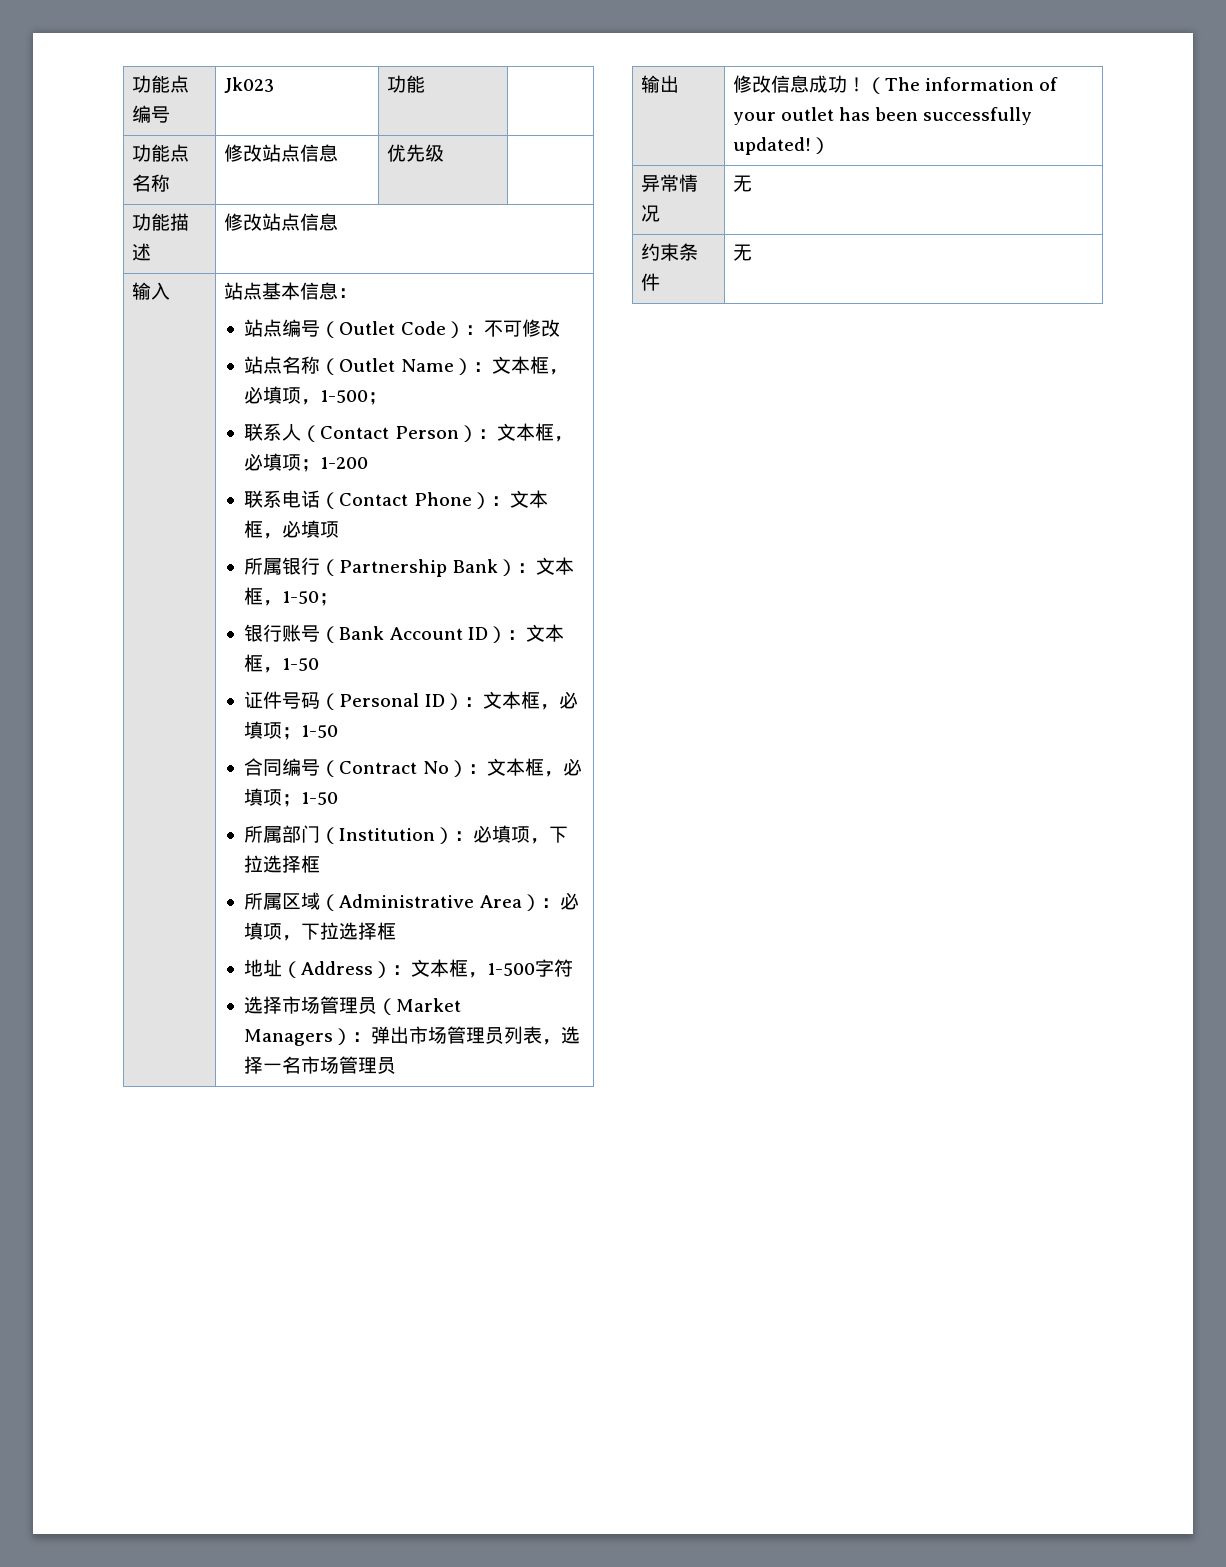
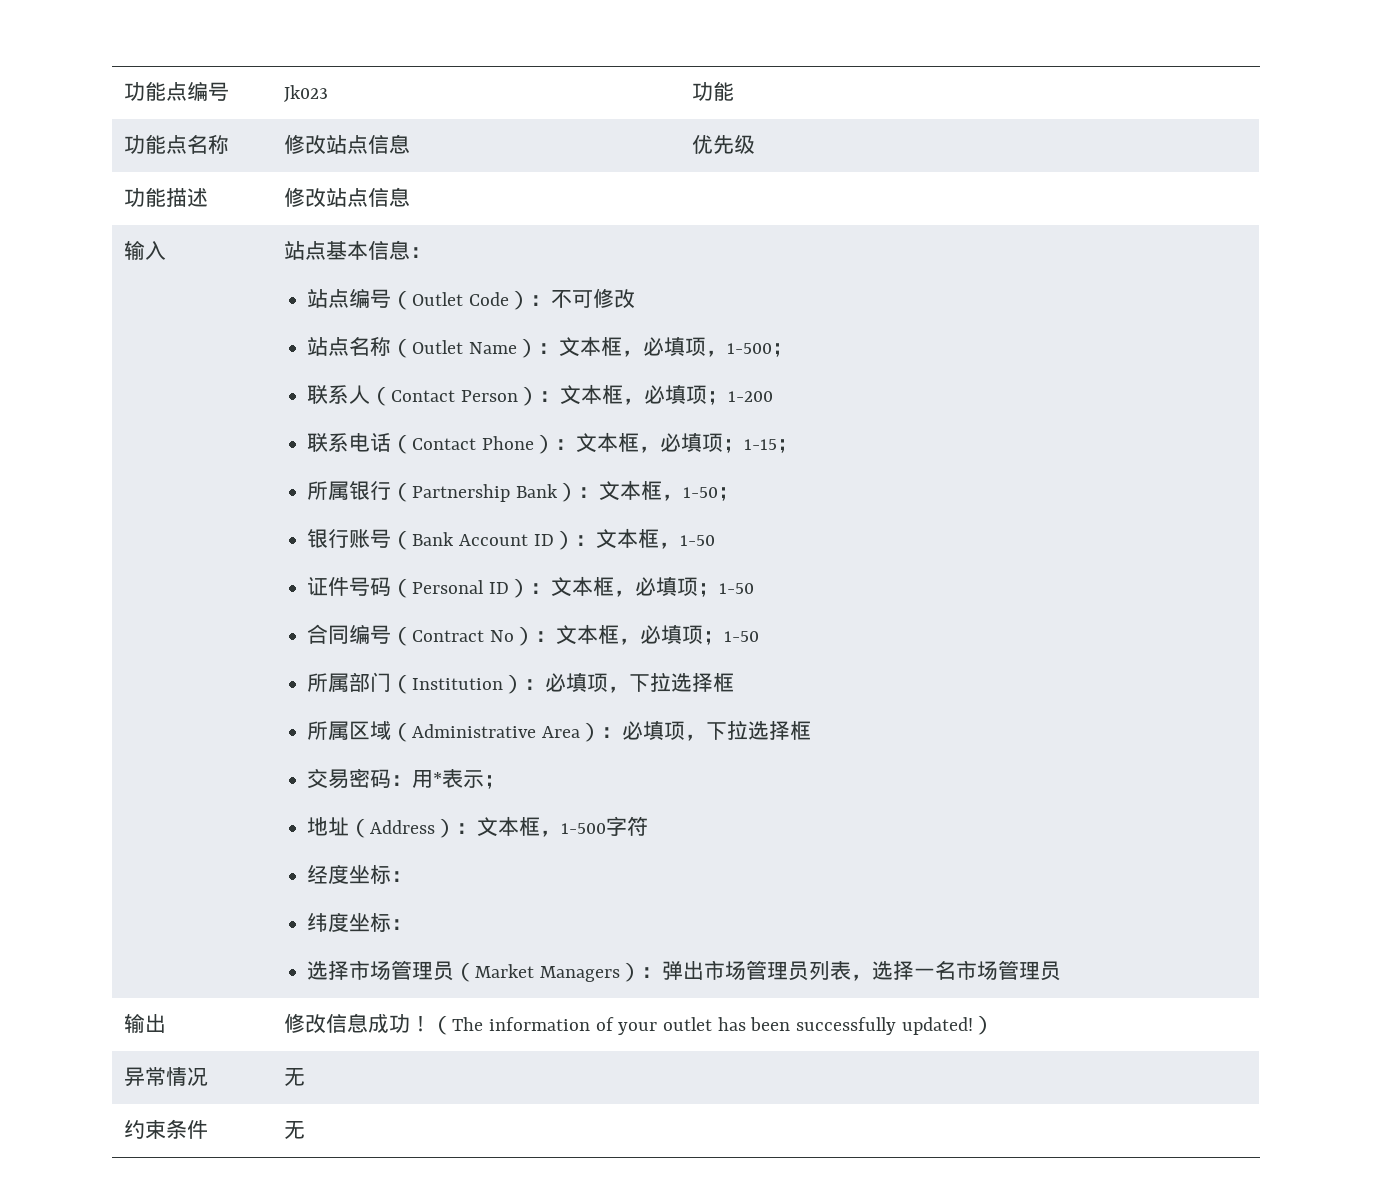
- 联系电话（Contact Phone）：文本框，必填项
+ 联系电话（Contact Phone）：文本框，必填项；1-15；
+ 交易密码：用*表示；
+ 经度坐标：
+ 纬度坐标：

